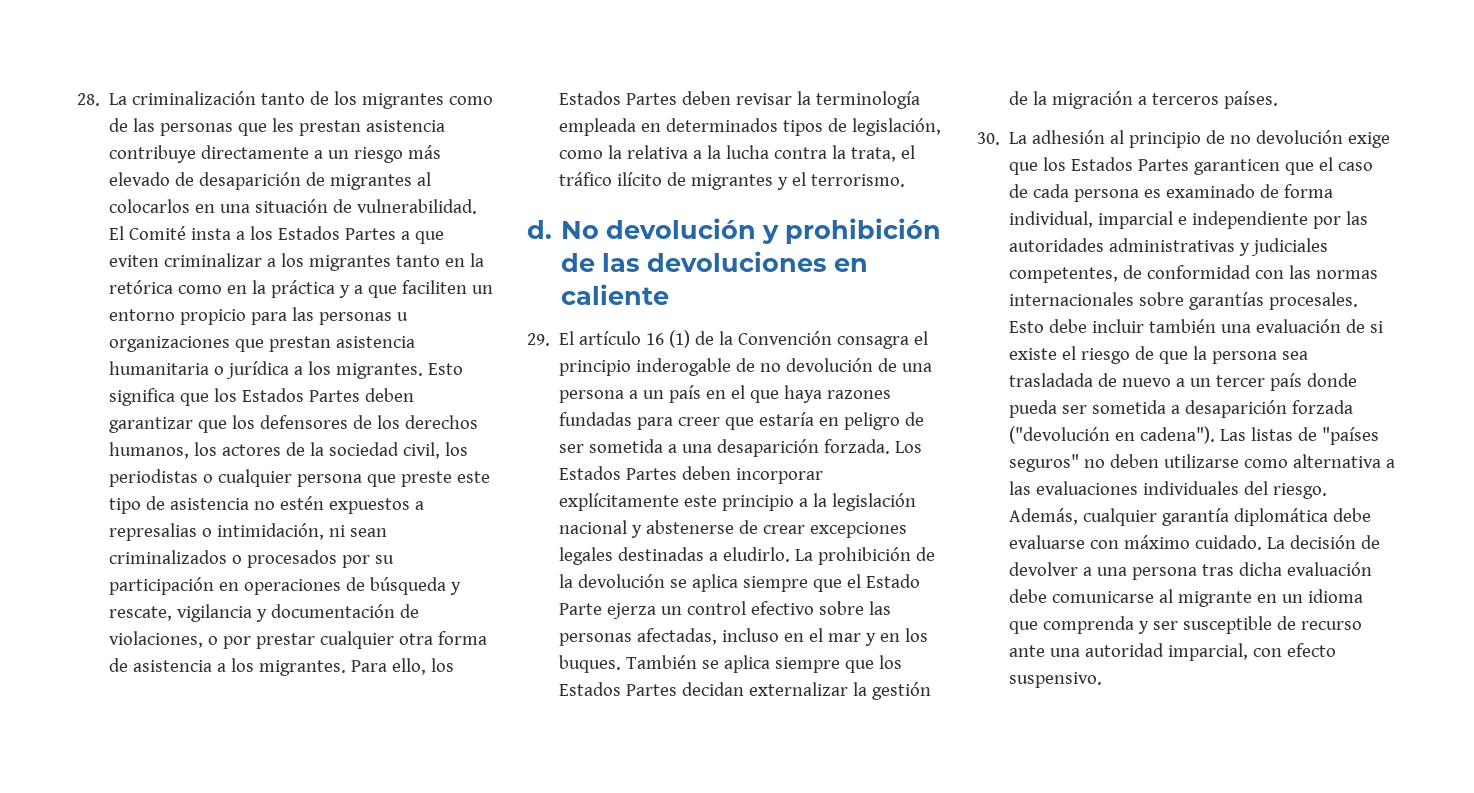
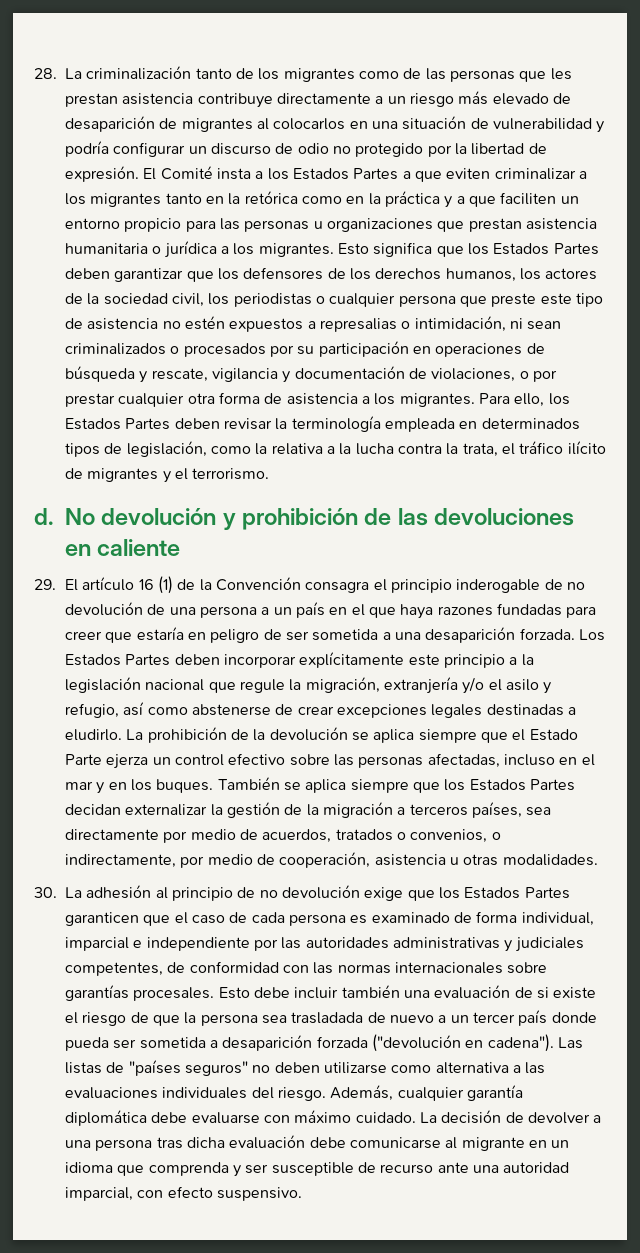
- 28. La criminalización tanto de los migrantes como de las personas que les prestan asistencia contribuye directamente a un riesgo más elevado de desaparición de migrantes al colocarlos en una situación de vulnerabilidad.
+ 28. La criminalización tanto de los migrantes como de las personas que les prestan asistencia contribuye directamente a un riesgo más elevado de desaparición de migrantes al colocarlos en una situación de vulnerabilidad y podría configurar un discurso de odio no protegido por la libertad de expresión.
- Los Estados Partes deben incorporar explícitamente este principio a la legislación nacional y abstenerse de crear excepciones legales destinadas a eludirlo.
+ Los Estados Partes deben incorporar explícitamente este principio a la legislación nacional que regule la migración, extranjería y/o el asilo y refugio, así como abstenerse de crear excepciones legales destinadas a eludirlo.
- También se aplica siempre que los Estados Partes decidan externalizar la gestión de la migración a terceros países.
+ También se aplica siempre que los Estados Partes decidan externalizar la gestión de la migración a terceros países, sea directamente por medio de acuerdos, tratados o convenios, o indirectamente, por medio de cooperación, asistencia u otras modalidades.

